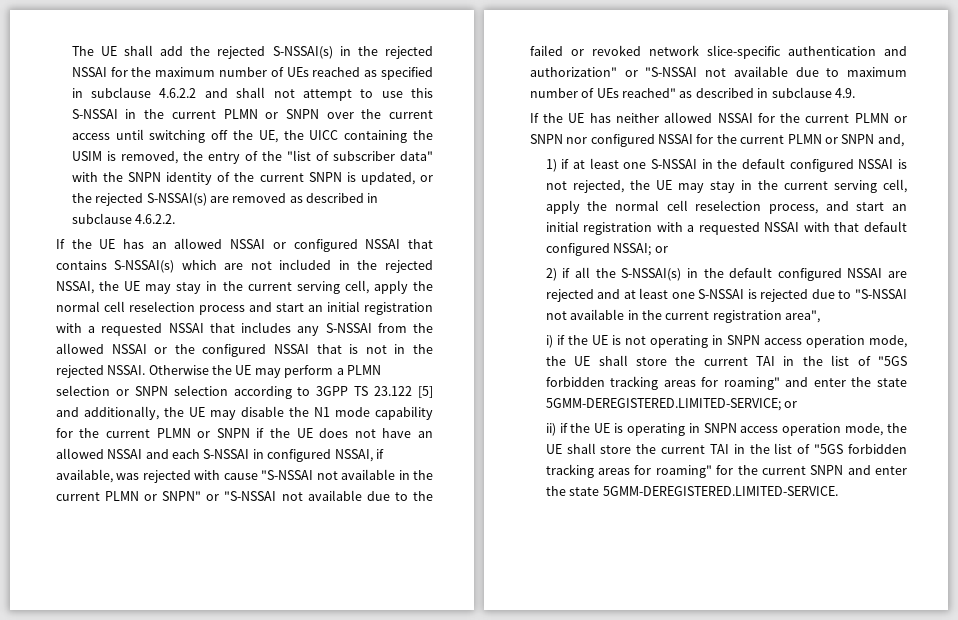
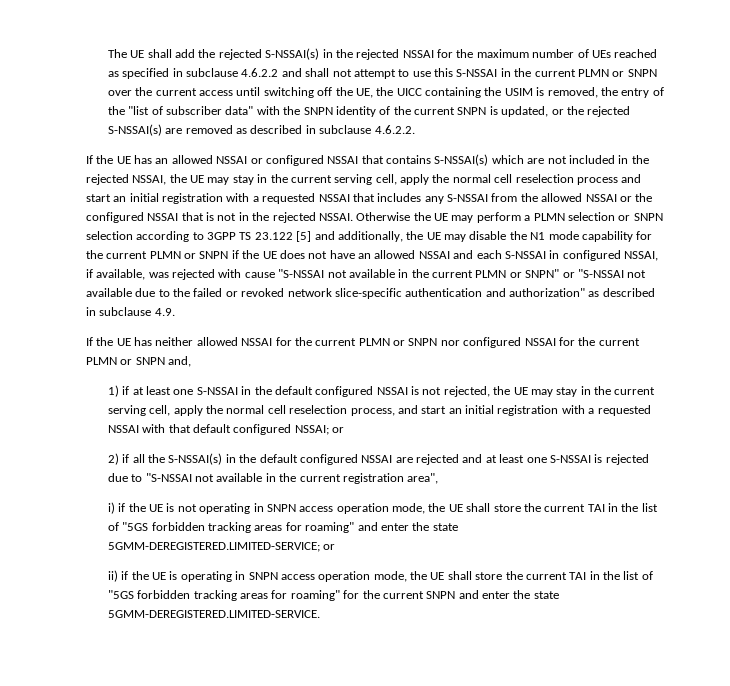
- Otherwise the UE may perform a PLMN selection or SNPN selection according to 3GPP TS 23.122 [5] and additionally, the UE may disable the N1 mode capability for the current PLMN or SNPN if the UE does not have an allowed NSSAI and each S-NSSAI in configured NSSAI, if available, was rejected with cause "S-NSSAI not available in the current PLMN or SNPN" or "S-NSSAI not available due to the failed or revoked network slice-specific authentication and authorization" or "S-NSSAI not available due to maximum number of UEs reached" as described in subclause 4.9.
+ Otherwise the UE may perform a PLMN selection or SNPN selection according to 3GPP TS 23.122 [5] and additionally, the UE may disable the N1 mode capability for the current PLMN or SNPN if the UE does not have an allowed NSSAI and each S-NSSAI in configured NSSAI, if available, was rejected with cause "S-NSSAI not available in the current PLMN or SNPN" or "S-NSSAI not available due to the failed or revoked network slice-specific authentication and authorization" as described in subclause 4.9.

